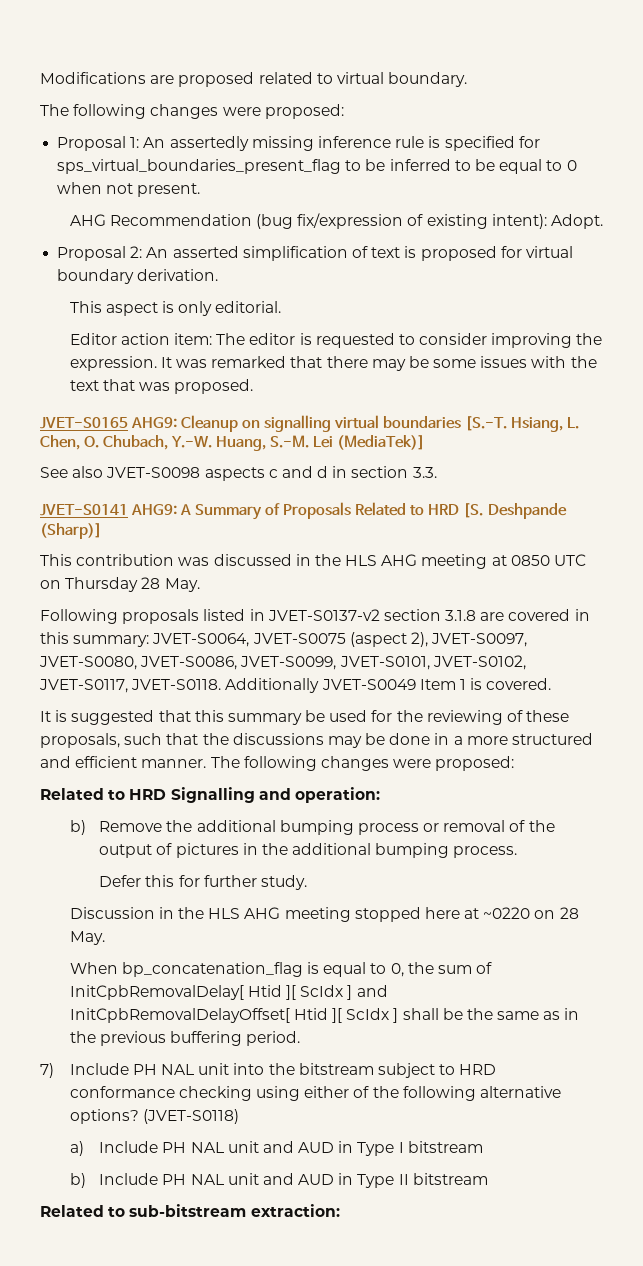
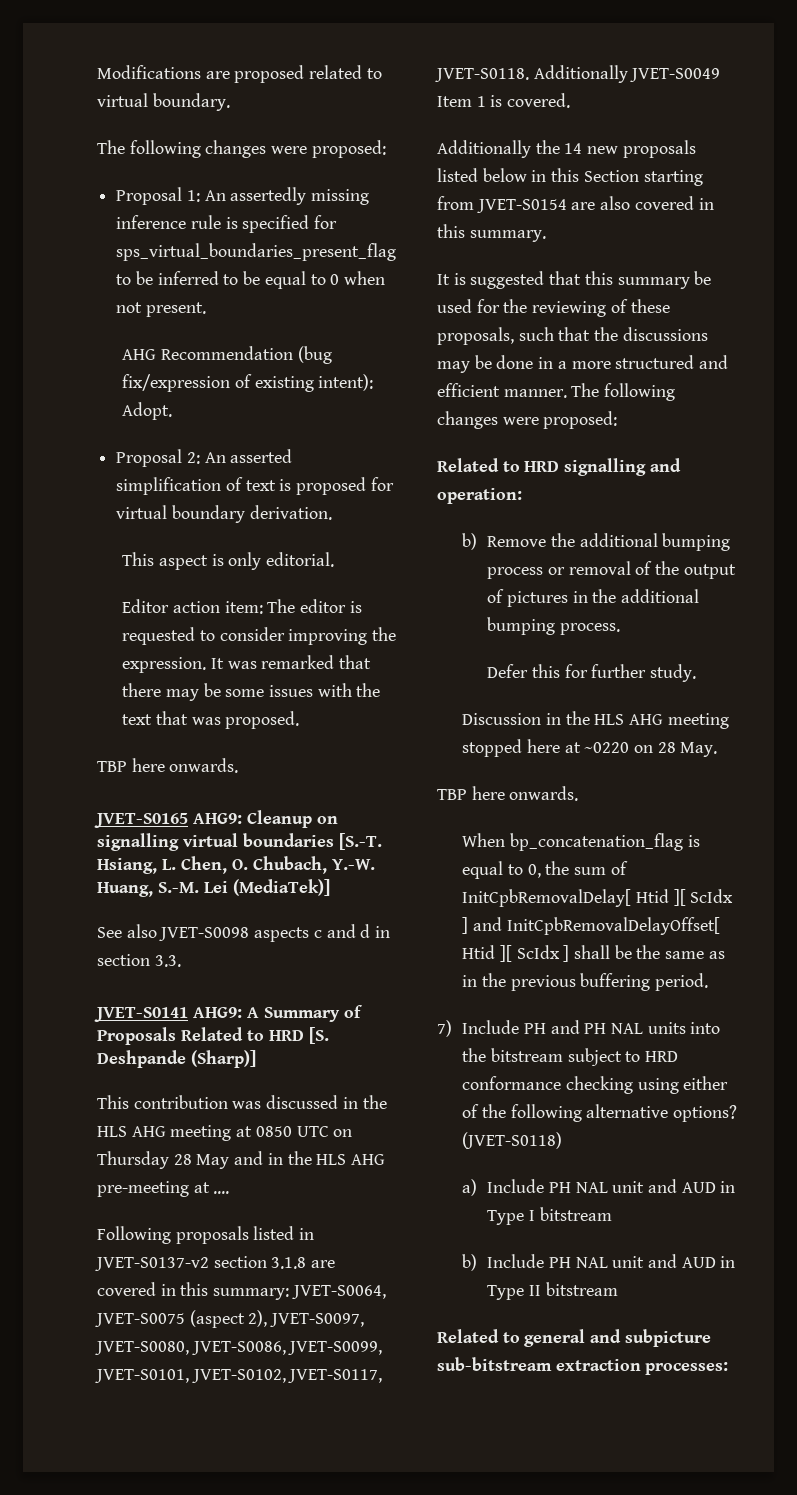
  It was remarked that there may be some issues with the text that was proposed.
+ TBP here onwards.
- This contribution was discussed in the HLS AHG meeting at 0850 UTC on Thursday 28 May.
+ This contribution was discussed in the HLS AHG meeting at 0850 UTC on Thursday 28 May and in the HLS AHG pre-meeting at ....
+ Additionally the 14 new proposals listed below in this Section starting from JVET-S0154 are also covered in this summary.
- Related to HRD Signalling and operation:
+ Related to HRD signalling and operation:
  Discussion in the HLS AHG meeting stopped here at ~0220 on 28 May.
+ TBP here onwards.
- 7) Include PH NAL unit into the bitstream subject to HRD conformance checking using either of the following alternative options?
+ 7) Include PH and PH NAL units into the bitstream subject to HRD conformance checking using either of the following alternative options?
- Related to sub-bitstream extraction:
+ Related to general and subpicture sub-bitstream extraction processes:

